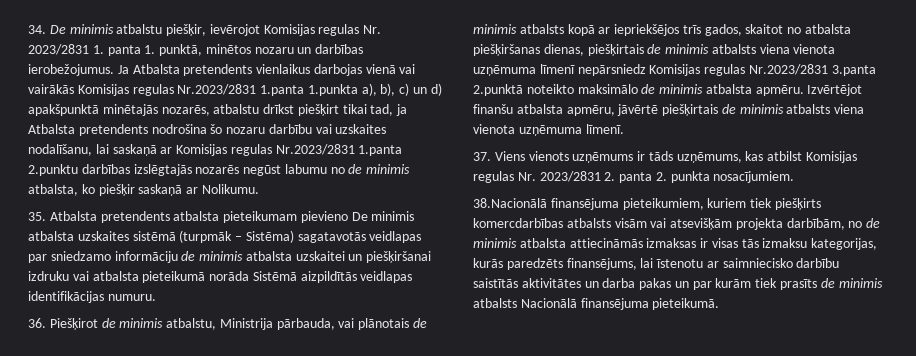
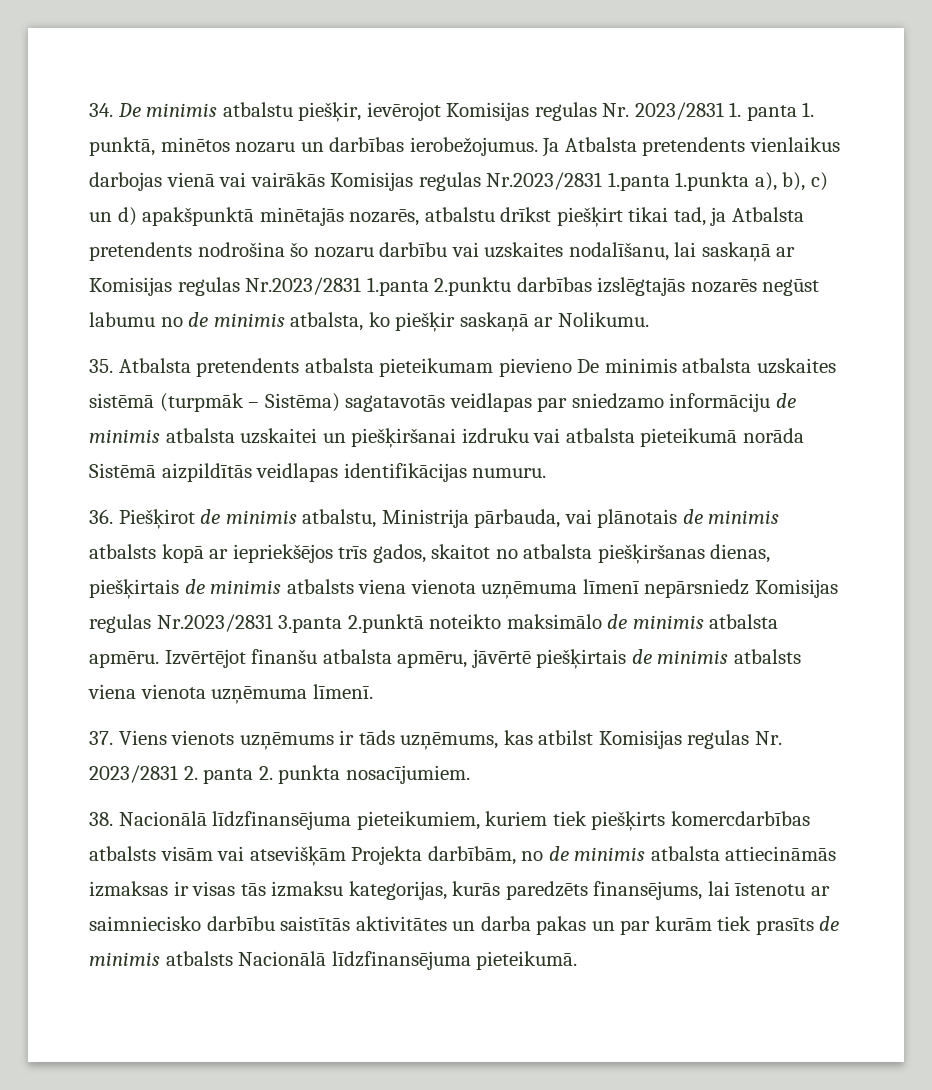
- 38.Nacionālā finansējuma pieteikumiem, kuriem tiek piešķirts komercdarbības atbalsts visām vai atsevišķām projekta darbībām, no de minimis atbalsta attiecināmās izmaksas ir visas tās izmaksu kategorijas, kurās paredzēts finansējums, lai īstenotu ar saimniecisko darbību saistītās aktivitātes un darba pakas un par kurām tiek prasīts de minimis atbalsts Nacionālā finansējuma pieteikumā.
+ 38. Nacionālā līdzfinansējuma pieteikumiem, kuriem tiek piešķirts komercdarbības atbalsts visām vai atsevišķām Projekta darbībām, no de minimis atbalsta attiecināmās izmaksas ir visas tās izmaksu kategorijas, kurās paredzēts finansējums, lai īstenotu ar saimniecisko darbību saistītās aktivitātes un darba pakas un par kurām tiek prasīts de minimis atbalsts Nacionālā līdzfinansējuma pieteikumā.

